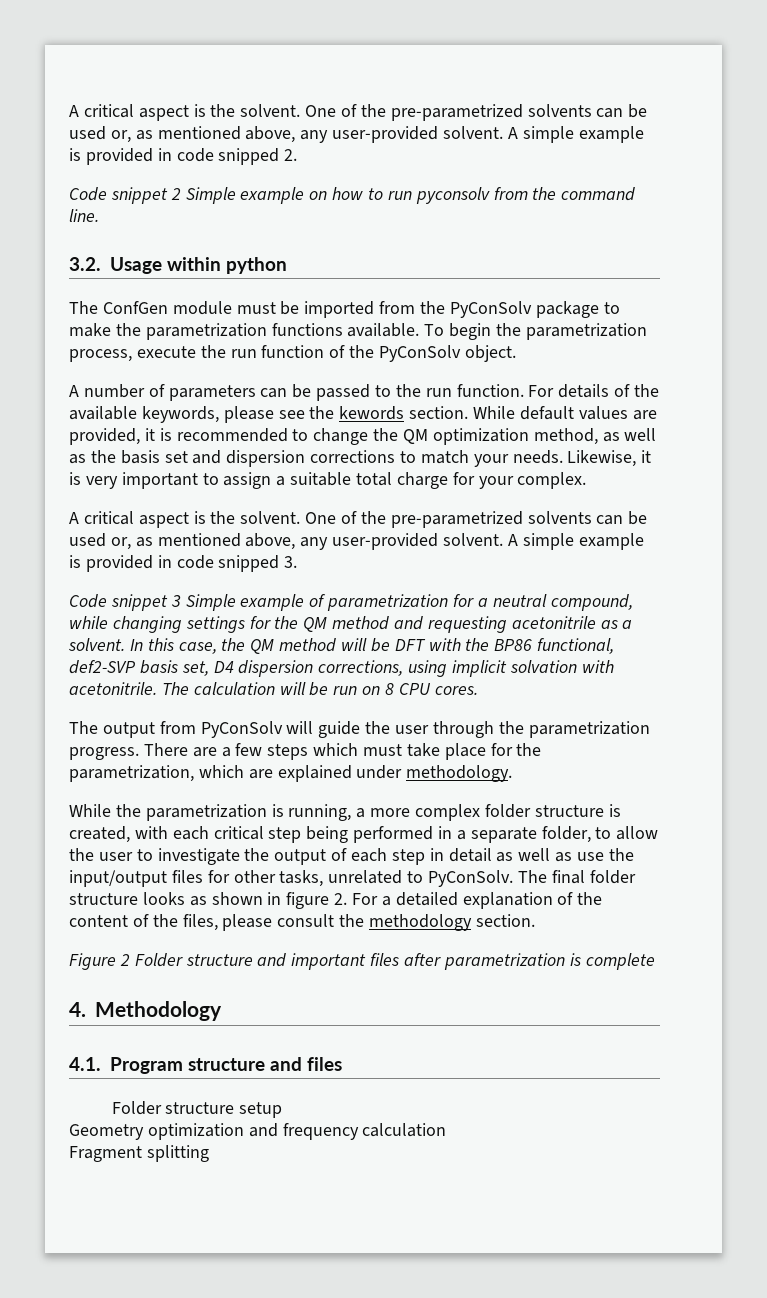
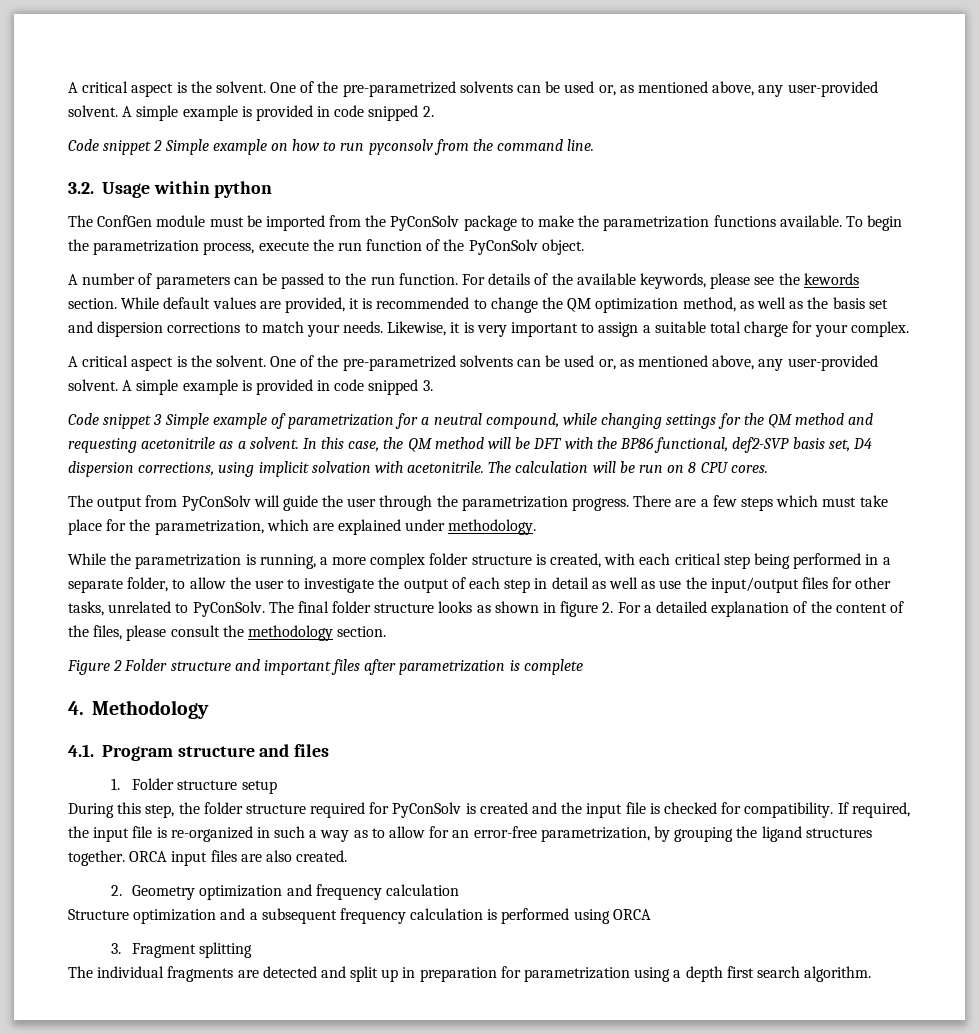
- Folder structure setup
+ 1. Folder structure setup
- Geometry optimization and frequency calculation
+ During this step, the folder structure required for PyConSolv is created and the input file is checked for compatibility. If required, the input file is re-organized in such a way as to allow for an error-free parametrization, by grouping the ligand structures together. ORCA input files are also created.
+ 2. Geometry optimization and frequency calculation
- Fragment splitting
+ Structure optimization and a subsequent frequency calculation is performed using ORCA
+ 3. Fragment splitting
+ The individual fragments are detected and split up in preparation for parametrization using a depth first search algorithm.

